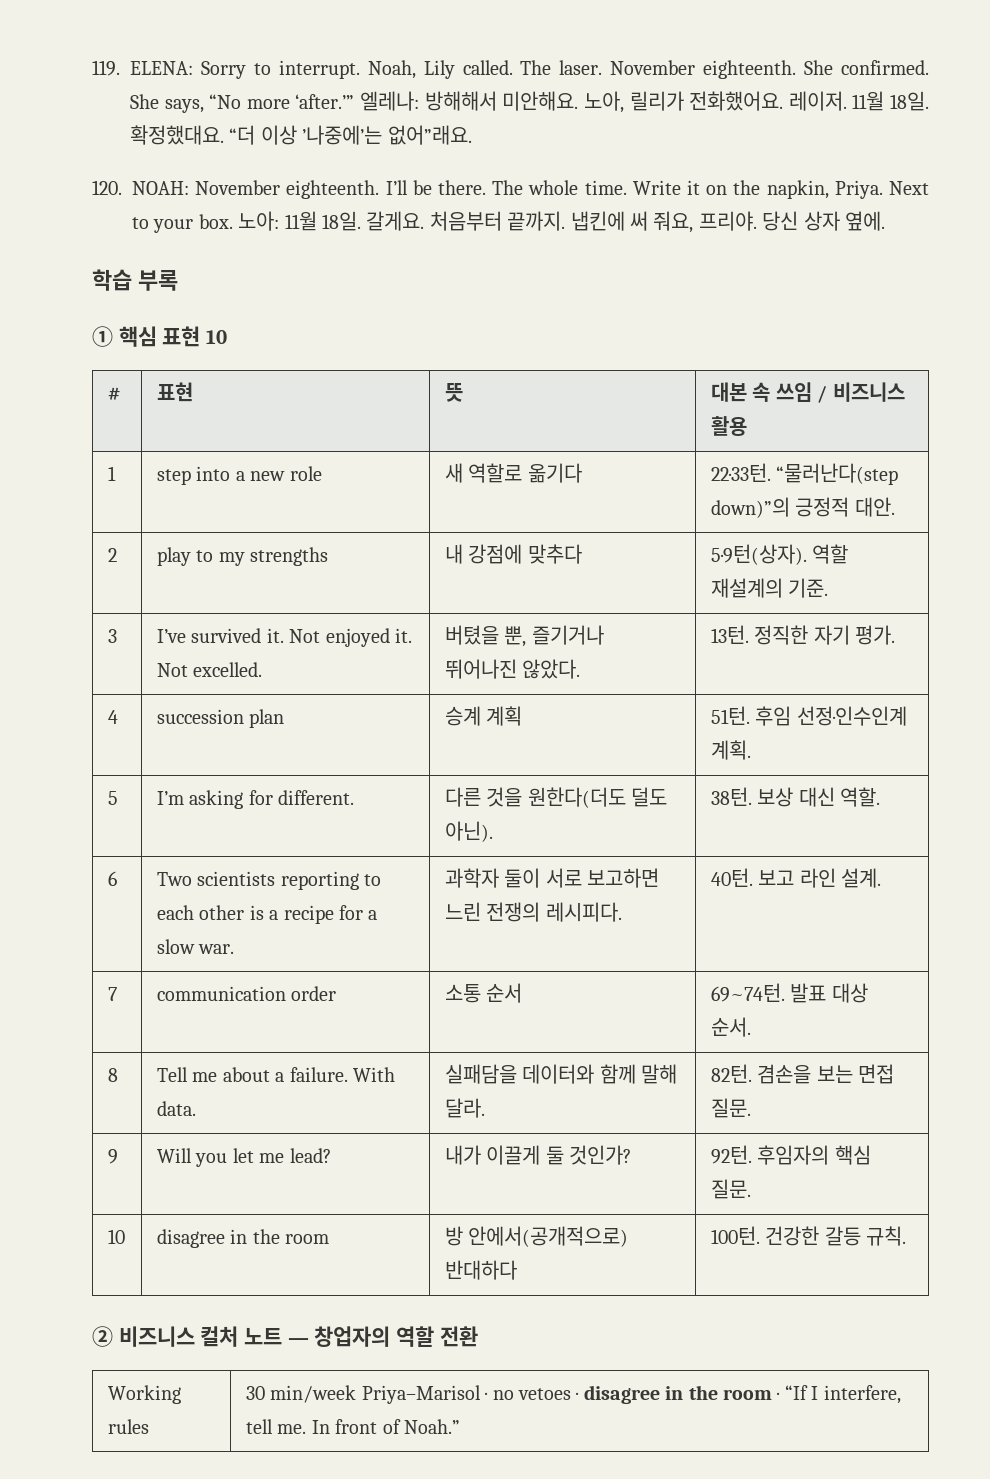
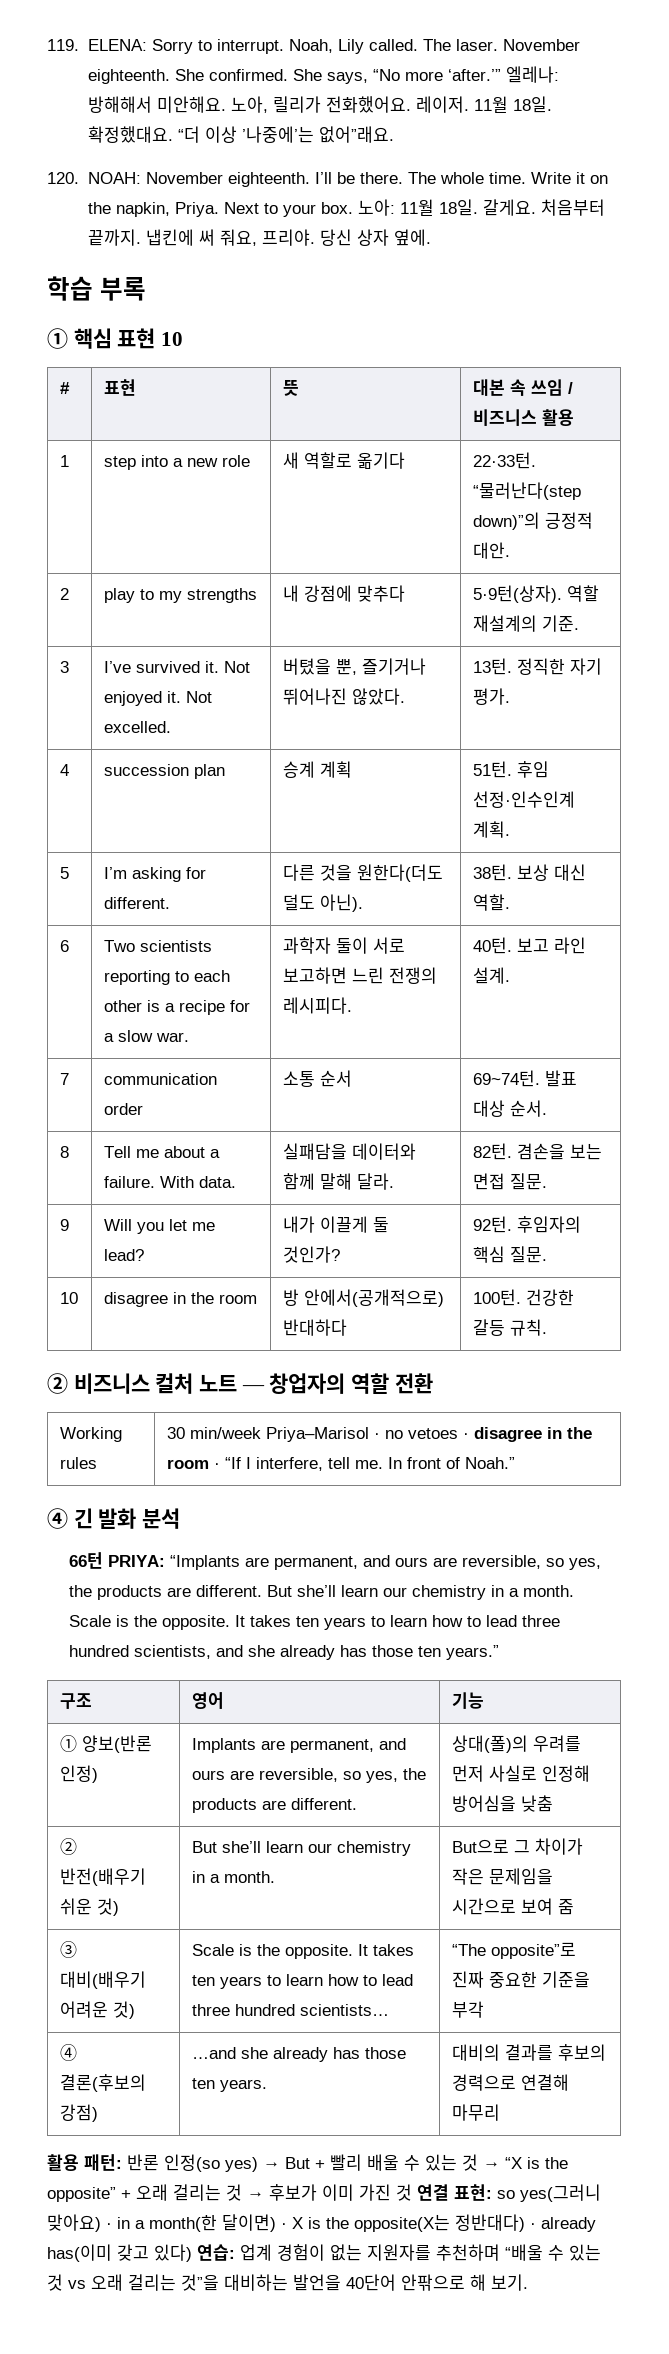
+ ④ 긴 발화 분석
+ 66턴 PRIYA: “Implants are permanent, and ours are reversible, so yes, the products are different. But she’ll learn our chemistry in a month. Scale is the opposite. It takes ten years to learn how to lead three hundred scientists, and she already has those ten years.”
+ 구조 | 영어 | 기능
+ ① 양보(반론 인정) | Implants are permanent, and ours are reversible, so yes, the products are different. | 상대(폴)의 우려를 먼저 사실로 인정해 방어심을 낮춤
+ ② 반전(배우기 쉬운 것) | But she’ll learn our chemistry in a month. | But으로 그 차이가 작은 문제임을 시간으로 보여 줌
+ ③ 대비(배우기 어려운 것) | Scale is the opposite. It takes ten years to learn how to lead three hundred scientists… | “The opposite”로 진짜 중요한 기준을 부각
+ ④ 결론(후보의 강점) | …and she already has those ten years. | 대비의 결과를 후보의 경력으로 연결해 마무리
+ 활용 패턴: 반론 인정(so yes) → But + 빨리 배울 수 있는 것 → “X is the opposite” + 오래 걸리는 것 → 후보가 이미 가진 것 연결 표현: so yes(그러니 맞아요) · in a month(한 달이면) · X is the opposite(X는 정반대다) · already has(이미 갖고 있다) 연습: 업계 경험이 없는 지원자를 추천하며 “배울 수 있는 것 vs 오래 걸리는 것”을 대비하는 발언을 40단어 안팎으로 해 보기.

